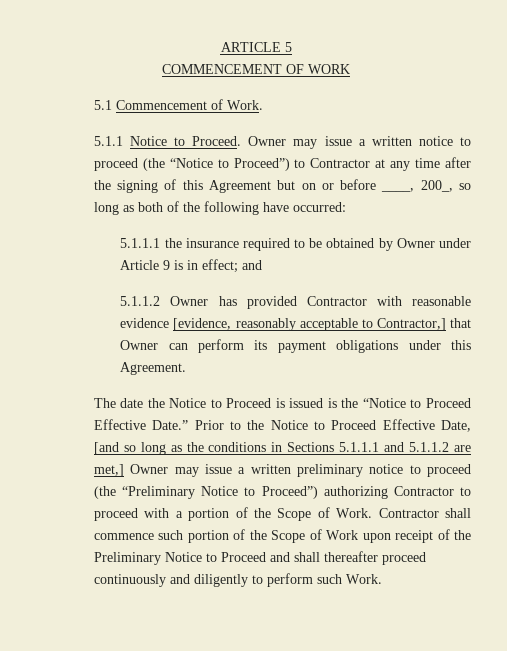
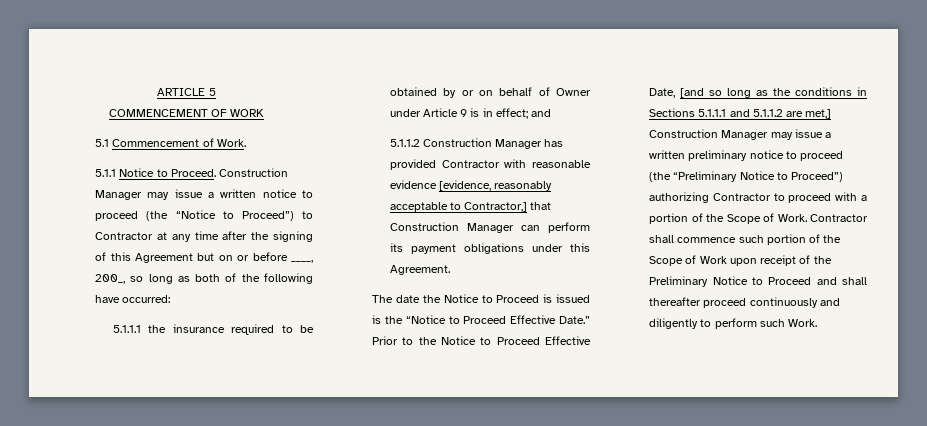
- Owner may issue a written notice to proceed (the “Notice to Proceed”) to Contractor at any time after the signing of this Agreement but on or before ____, 200_, so long as both of the following have occurred:
+ Construction Manager may issue a written notice to proceed (the “Notice to Proceed”) to Contractor at any time after the signing of this Agreement but on or before ____, 200_, so long as both of the following have occurred:
- 5.1.1.1 the insurance required to be obtained by Owner under Article 9 is in effect; and
+ 5.1.1.1 the insurance required to be obtained by or on behalf of Owner under Article 9 is in effect; and
- 5.1.1.2 Owner has provided Contractor with reasonable evidence [evidence, reasonably acceptable to Contractor,] that Owner can perform its payment obligations under this Agreement.
+ 5.1.1.2 Construction Manager has provided Contractor with reasonable evidence [evidence, reasonably acceptable to Contractor,] that Construction Manager can perform its payment obligations under this Agreement.
- Prior to the Notice to Proceed Effective Date, [and so long as the conditions in Sections 5.1.1.1 and 5.1.1.2 are met,] Owner may issue a written preliminary notice to proceed (the “Preliminary Notice to Proceed”) authorizing Contractor to proceed with a portion of the Scope of Work.
+ Prior to the Notice to Proceed Effective Date, [and so long as the conditions in Sections 5.1.1.1 and 5.1.1.2 are met,] Construction Manager may issue a written preliminary notice to proceed (the “Preliminary Notice to Proceed”) authorizing Contractor to proceed with a portion of the Scope of Work.

